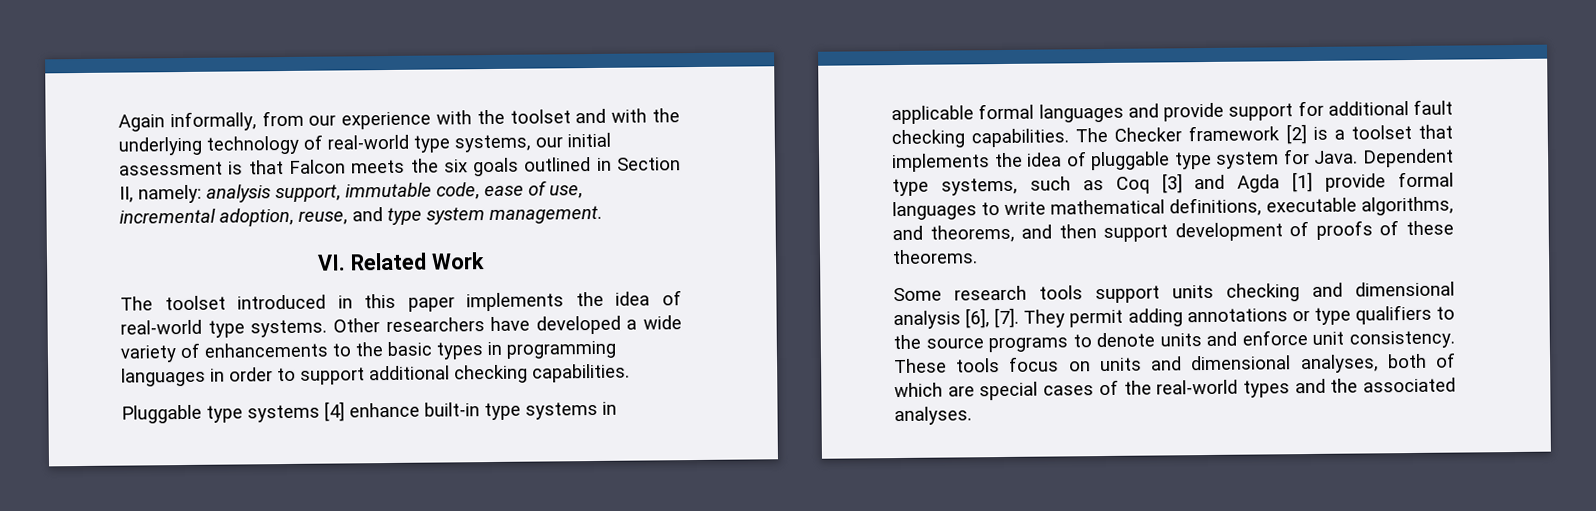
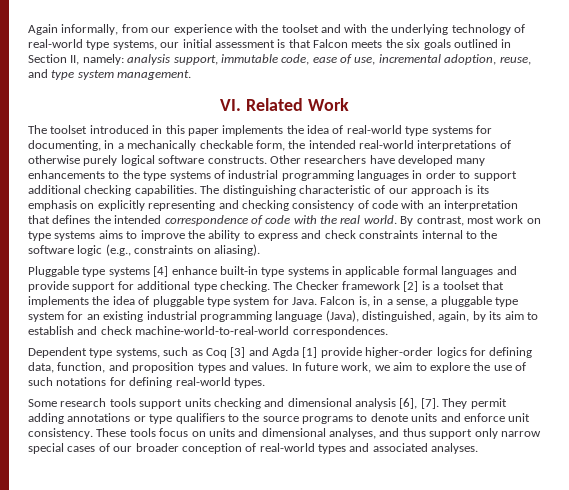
- The toolset introduced in this paper implements the idea of real-world type systems. Other researchers have developed a wide variety of enhancements to the basic types in programming languages in order to support additional checking capabilities.
+ The toolset introduced in this paper implements the idea of real-world type systems for documenting, in a mechanically checkable form, the intended real-world interpretations of otherwise purely logical software constructs. Other researchers have developed many enhancements to the type systems of industrial programming languages in order to support additional checking capabilities. The distinguishing characteristic of our approach is its emphasis on explicitly representing and checking consistency of code with an interpretation that defines the intended correspondence of code with the real world. By contrast, most work on type systems aims to improve the ability to express and check constraints internal to the software logic (e.g., constraints on aliasing).
- Pluggable type systems [4] enhance built-in type systems in applicable formal languages and provide support for additional fault checking capabilities.
+ Pluggable type systems [4] enhance built-in type systems in applicable formal languages and provide support for additional type checking.
- The Checker framework [2] is a toolset that implements the idea of pluggable type system for Java. Dependent type systems, such as Coq [3] and Agda [1] provide formal languages to write mathematical definitions, executable algorithms, and theorems, and then support development of proofs of these theorems.
+ The Checker framework [2] is a toolset that implements the idea of pluggable type system for Java. Falcon is, in a sense, a pluggable type system for an existing industrial programming language (Java), distinguished, again, by its aim to establish and check machine-world-to-real-world correspondences.
+ Dependent type systems, such as Coq [3] and Agda [1] provide higher-order logics for defining data, function, and proposition types and values. In future work, we aim to explore the use of such notations for defining real-world types.
- These tools focus on units and dimensional analyses, both of which are special cases of the real-world types and the associated analyses.
+ These tools focus on units and dimensional analyses, and thus support only narrow special cases of our broader conception of real-world types and associated analyses.

